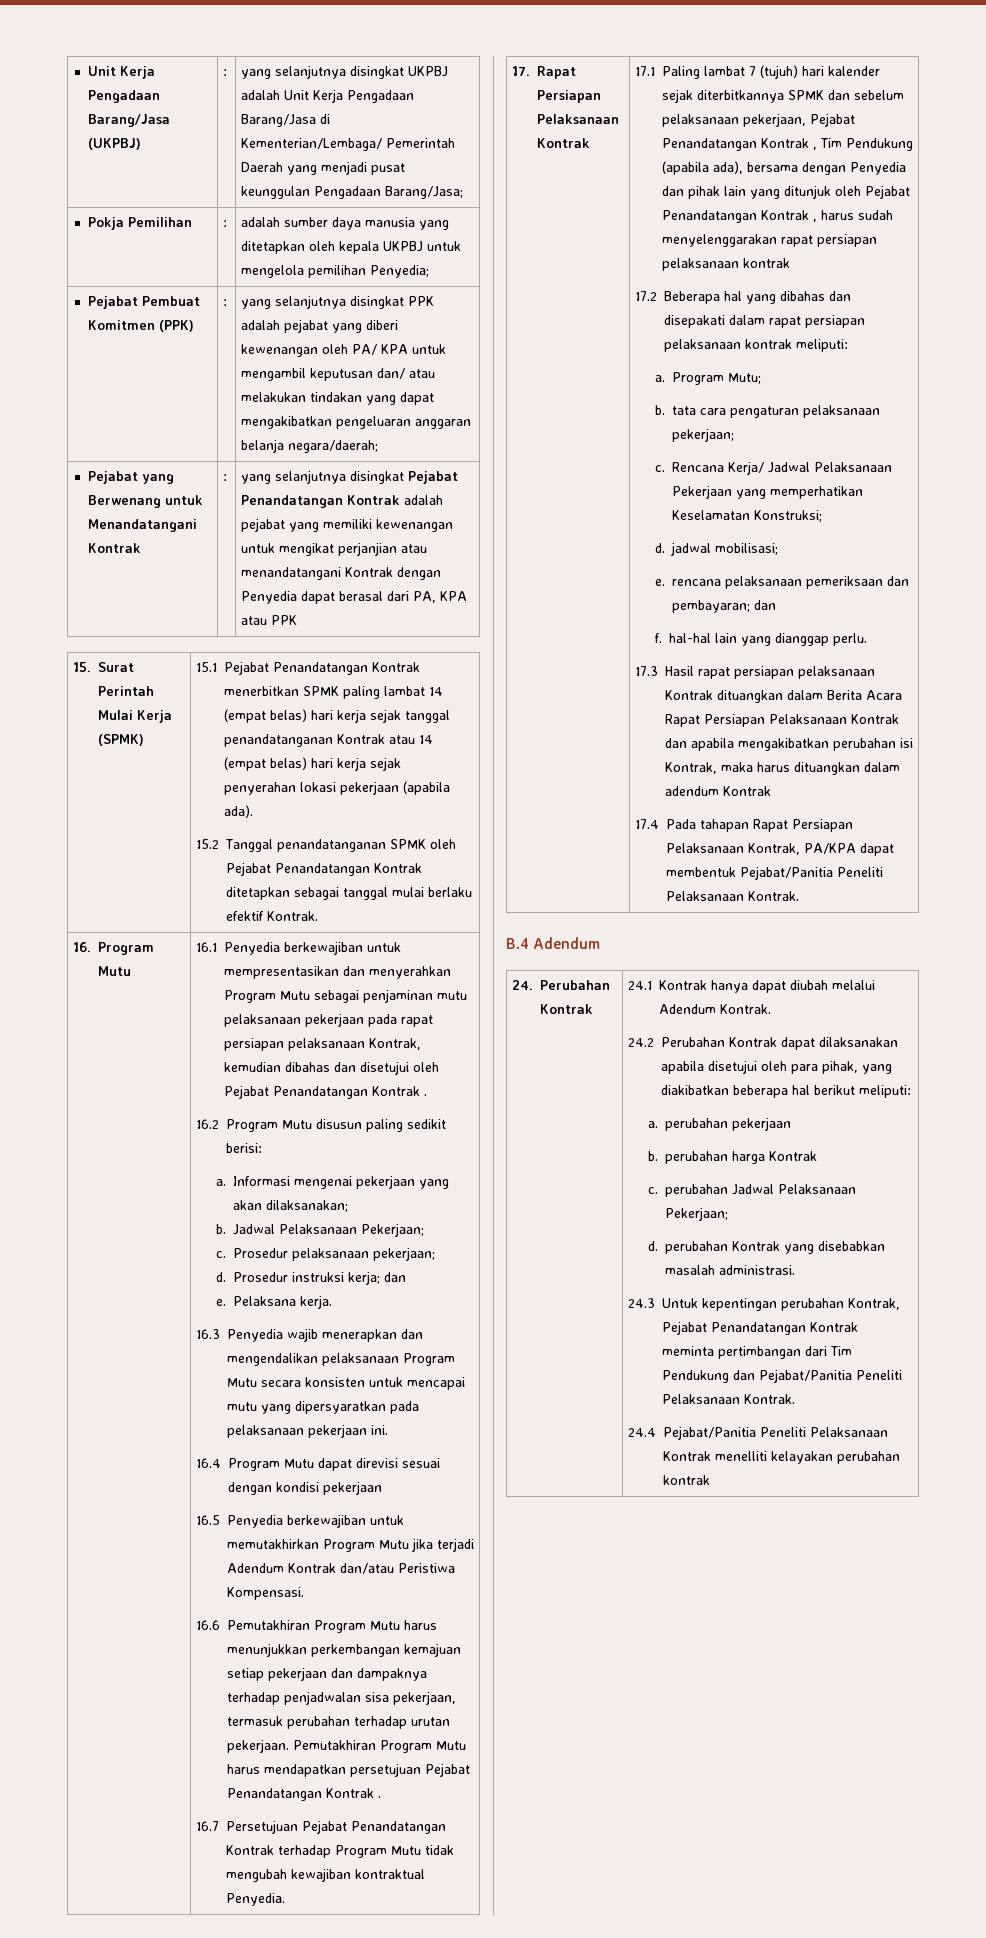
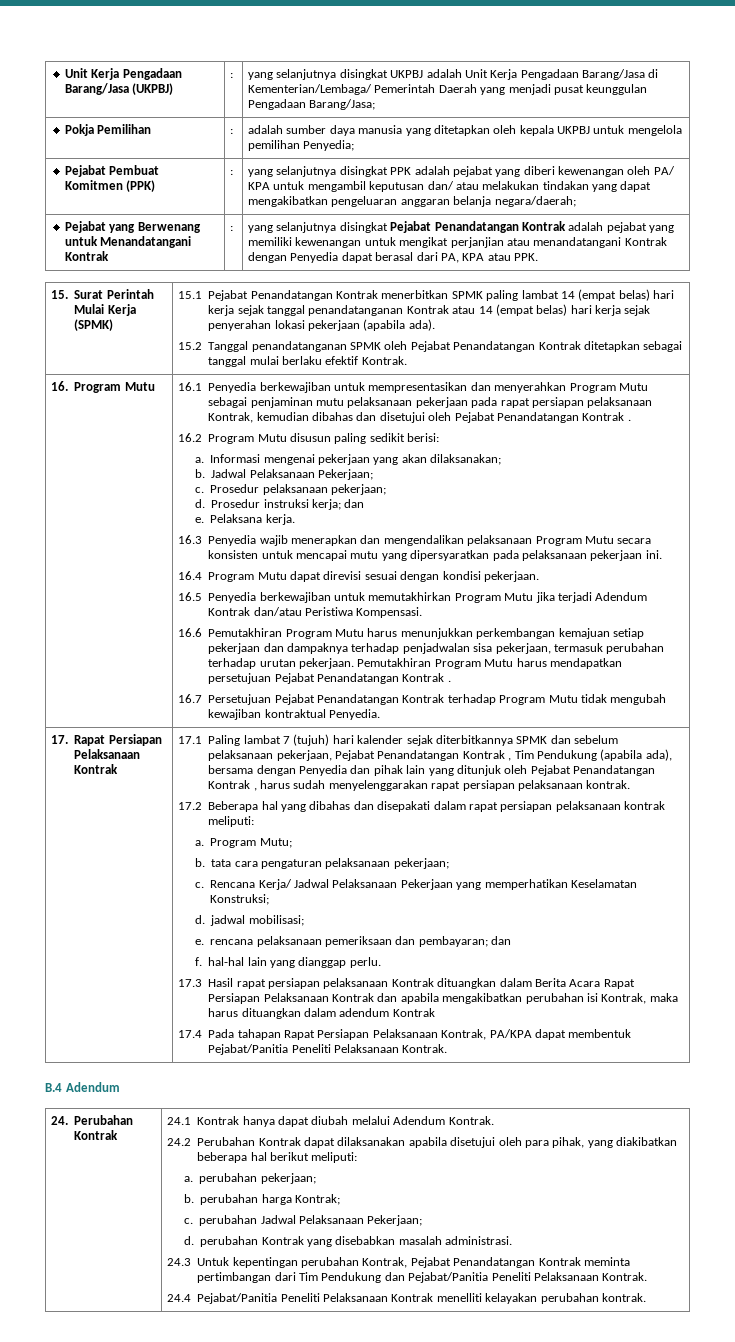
- Pejabat yang Berwenang untuk Menandatangani Kontrak | : | yang selanjutnya disingkat Pejabat Penandatangan Kontrak adalah pejabat yang memiliki kewenangan untuk mengikat perjanjian atau menandatangani Kontrak dengan Penyedia dapat berasal dari PA, KPA atau PPK
+ Pejabat yang Berwenang untuk Menandatangani Kontrak | : | yang selanjutnya disingkat Pejabat Penandatangan Kontrak adalah pejabat yang memiliki kewenangan untuk mengikat perjanjian atau menandatangani Kontrak dengan Penyedia dapat berasal dari PA, KPA atau PPK.
- 16.4 Program Mutu dapat direvisi sesuai dengan kondisi pekerjaan
+ 16.4 Program Mutu dapat direvisi sesuai dengan kondisi pekerjaan.
- 17.1 Paling lambat 7 (tujuh) hari kalender sejak diterbitkannya SPMK dan sebelum pelaksanaan pekerjaan, Pejabat Penandatangan Kontrak , Tim Pendukung (apabila ada), bersama dengan Penyedia dan pihak lain yang ditunjuk oleh Pejabat Penandatangan Kontrak , harus sudah menyelenggarakan rapat persiapan pelaksanaan kontrak
+ 17.1 Paling lambat 7 (tujuh) hari kalender sejak diterbitkannya SPMK dan sebelum pelaksanaan pekerjaan, Pejabat Penandatangan Kontrak , Tim Pendukung (apabila ada), bersama dengan Penyedia dan pihak lain yang ditunjuk oleh Pejabat Penandatangan Kontrak , harus sudah menyelenggarakan rapat persiapan pelaksanaan kontrak.
- a. perubahan pekerjaan
+ a. perubahan pekerjaan;
- b. perubahan harga Kontrak
+ b. perubahan harga Kontrak;
- 24.4 Pejabat/Panitia Peneliti Pelaksanaan Kontrak menelliti kelayakan perubahan kontrak
+ 24.4 Pejabat/Panitia Peneliti Pelaksanaan Kontrak menelliti kelayakan perubahan kontrak.

